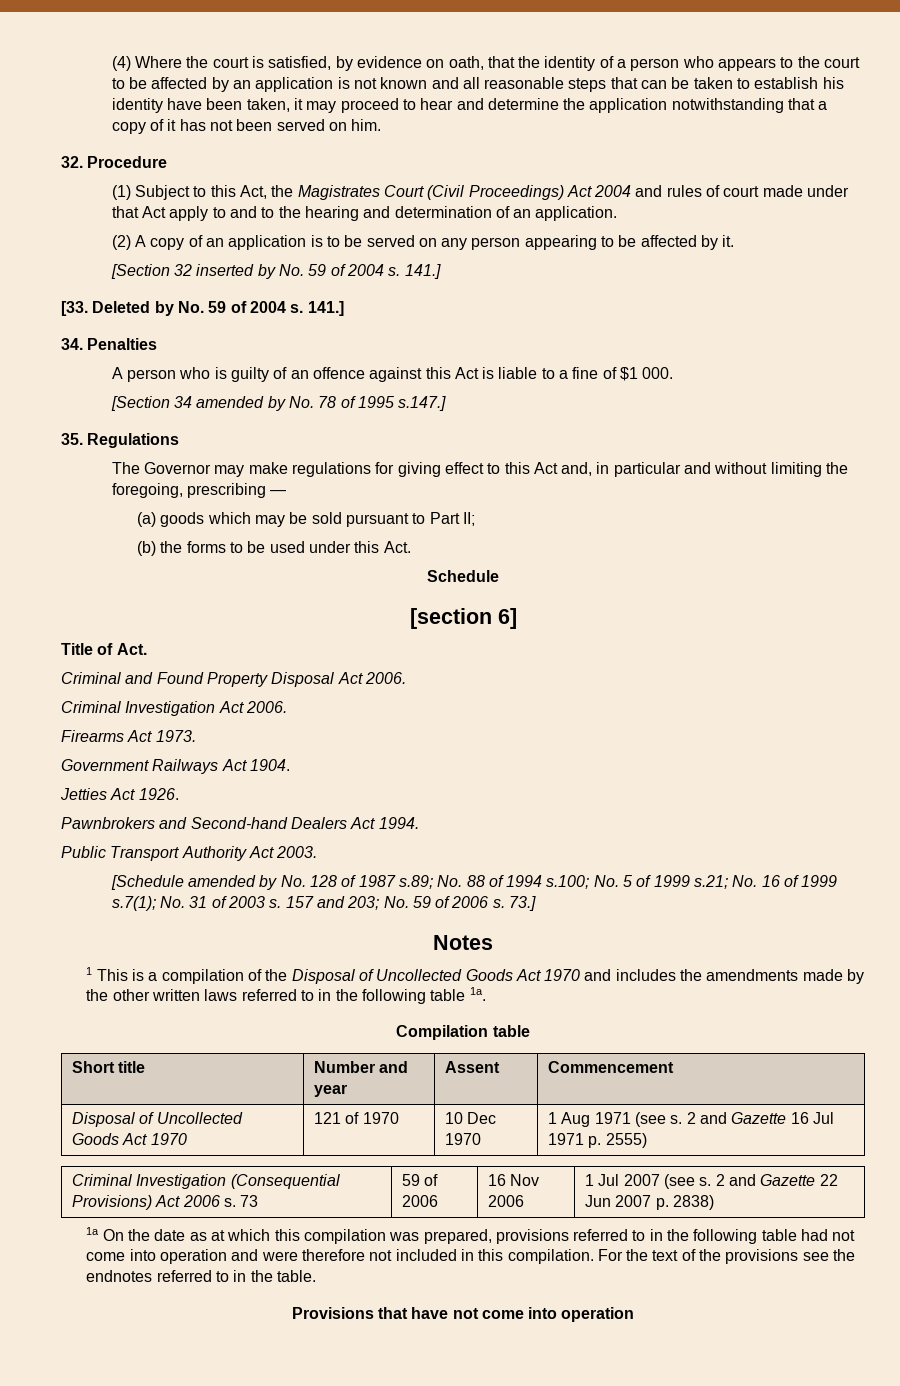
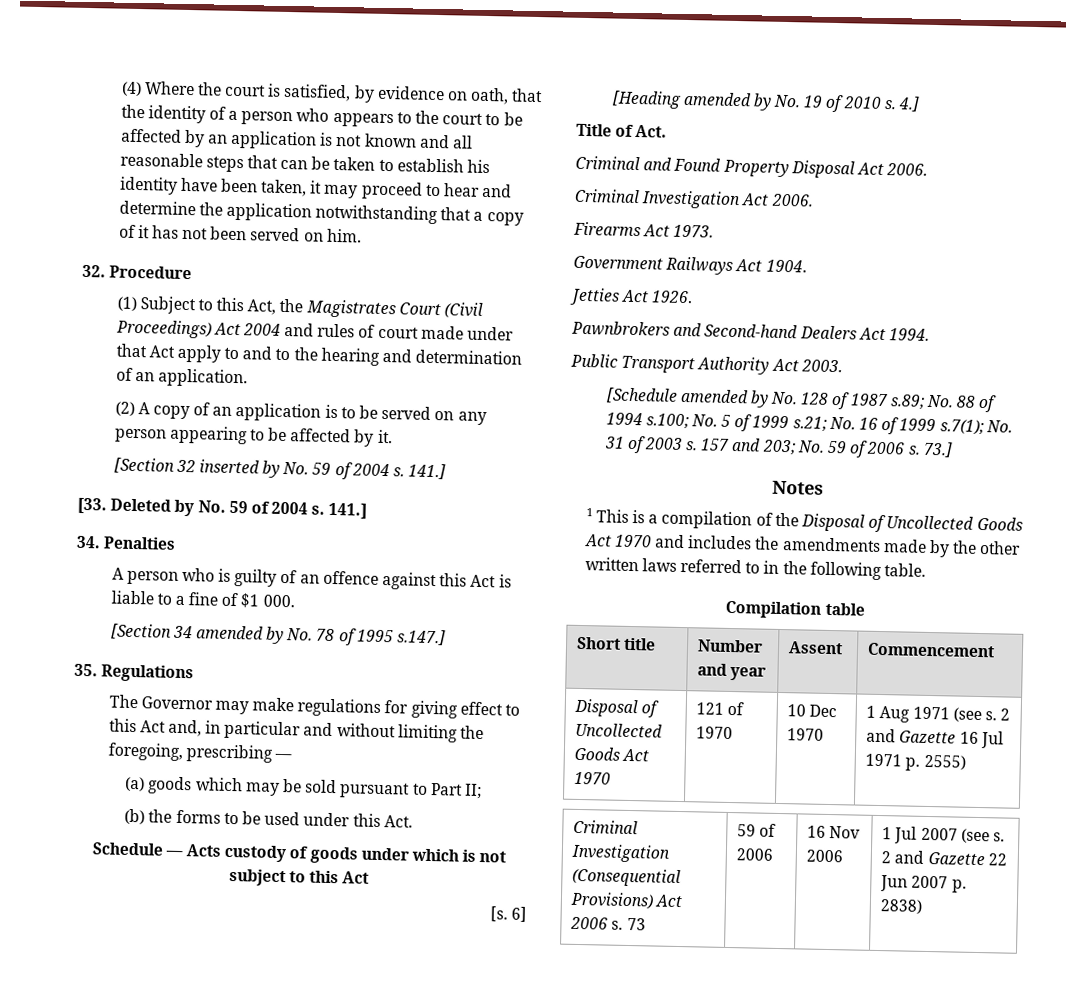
- Schedule
- [section 6]
+ Schedule — Acts custody of goods under which is not subject to this Act
+ [s. 6]
+ [Heading amended by No. 19 of 2010 s. 4.]
- 1 This is a compilation of the Disposal of Uncollected Goods Act 1970 and includes the amendments made by the other written laws referred to in the following table 1a.
+ 1 This is a compilation of the Disposal of Uncollected Goods Act 1970 and includes the amendments made by the other written laws referred to in the following table.
- 1a On the date as at which this compilation was prepared, provisions referred to in the following table had not come into operation and were therefore not included in this compilation. For the text of the provisions see the endnotes referred to in the table.
- Provisions that have not come into operation

